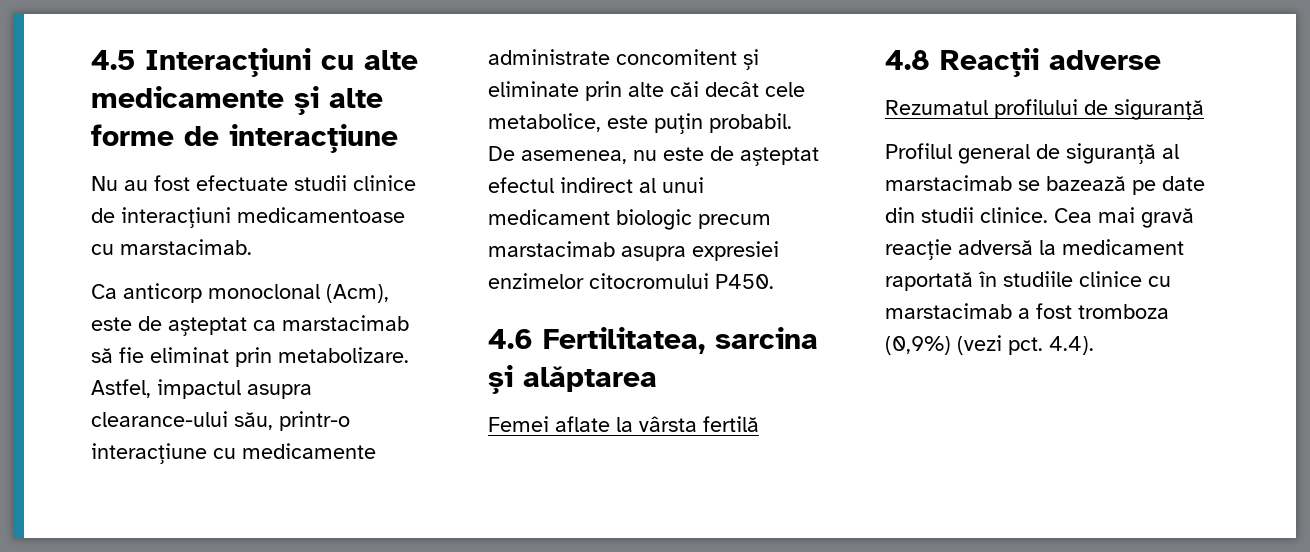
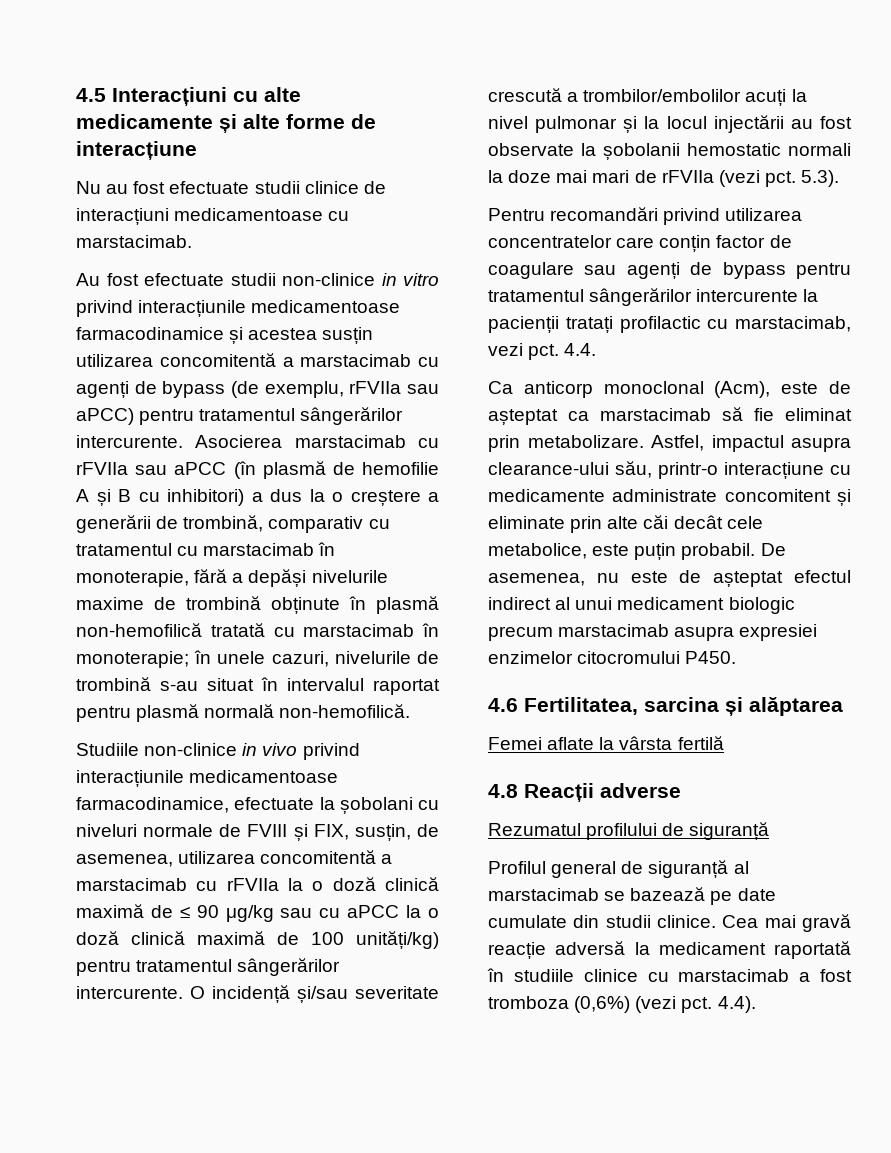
+ Au fost efectuate studii non-clinice in vitro privind interacțiunile medicamentoase farmacodinamice și acestea susțin utilizarea concomitentă a marstacimab cu agenți de bypass (de exemplu, rFVIIa sau aPCC) pentru tratamentul sângerărilor intercurente. Asocierea marstacimab cu rFVIIa sau aPCC (în plasmă de hemofilie A și B cu inhibitori) a dus la o creștere a generării de trombină, comparativ cu tratamentul cu marstacimab în monoterapie, fără a depăși nivelurile maxime de trombină obținute în plasmă non-hemofilică tratată cu marstacimab în monoterapie; în unele cazuri, nivelurile de trombină s-au situat în intervalul raportat pentru plasmă normală non-hemofilică.
+ Studiile non-clinice in vivo privind interacțiunile medicamentoase farmacodinamice, efectuate la șobolani cu niveluri normale de FVIII și FIX, susțin, de asemenea, utilizarea concomitentă a marstacimab cu rFVIIa la o doză clinică maximă de ≤ 90 μg/kg sau cu aPCC la o doză clinică maximă de 100 unități/kg) pentru tratamentul sângerărilor intercurente. O incidență și/sau severitate crescută a trombilor/embolilor acuți la nivel pulmonar și la locul injectării au fost observate la șobolanii hemostatic normali la doze mai mari de rFVIIa (vezi pct. 5.3).
+ Pentru recomandări privind utilizarea concentratelor care conțin factor de coagulare sau agenți de bypass pentru tratamentul sângerărilor intercurente la pacienții tratați profilactic cu marstacimab, vezi pct. 4.4.
- Profilul general de siguranță al marstacimab se bazează pe date din studii clinice.
+ Profilul general de siguranță al marstacimab se bazează pe date cumulate din studii clinice.
- Cea mai gravă reacție adversă la medicament raportată în studiile clinice cu marstacimab a fost tromboza (0,9%) (vezi pct.
+ Cea mai gravă reacție adversă la medicament raportată în studiile clinice cu marstacimab a fost tromboza (0,6%) (vezi pct.

